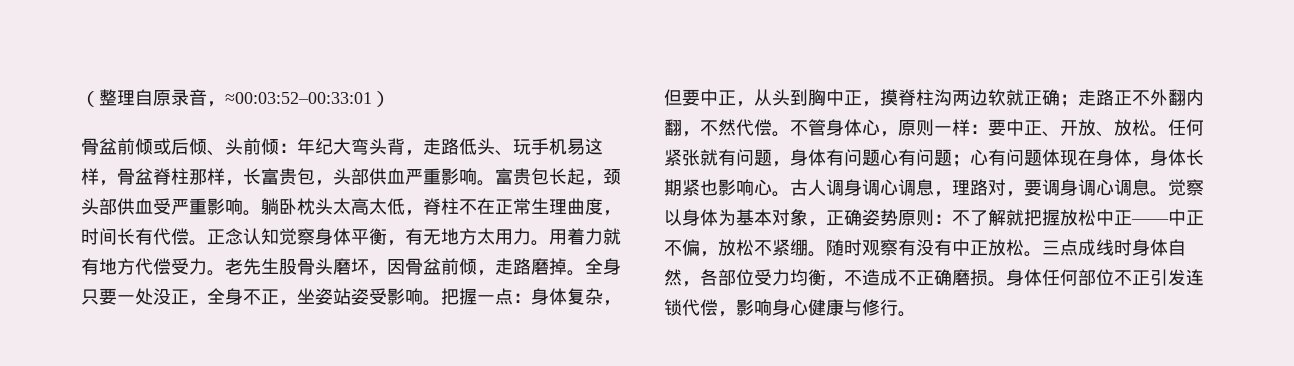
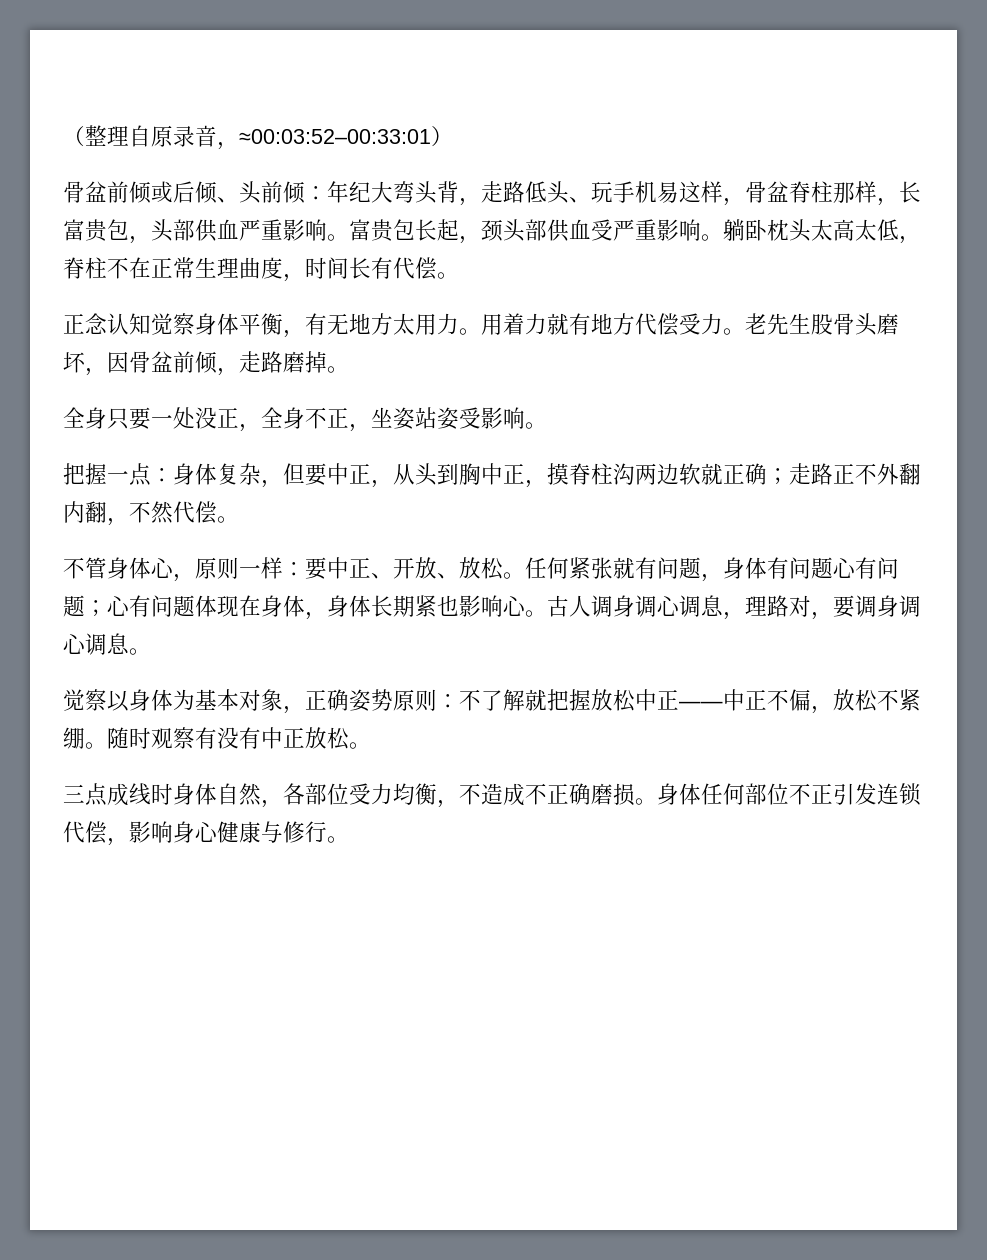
- 躺卧枕头太高太低，脊柱不在正常生理曲度，时间长有代偿。正念认知觉察身体平衡，有无地方太用力。
+ 躺卧枕头太高太低，脊柱不在正常生理曲度，时间长有代偿。
+ 正念认知觉察身体平衡，有无地方太用力。
- 老先生股骨头磨坏，因骨盆前倾，走路磨掉。全身只要一处没正，全身不正，坐姿站姿受影响。把握一点：身体复杂，但要中正，从头到胸中正，摸脊柱沟两边软就正确；走路正不外翻内翻，不然代偿。不管身体心，原则一样：要中正、开放、放松。
+ 老先生股骨头磨坏，因骨盆前倾，走路磨掉。
+ 全身只要一处没正，全身不正，坐姿站姿受影响。
+ 把握一点：身体复杂，但要中正，从头到胸中正，摸脊柱沟两边软就正确；走路正不外翻内翻，不然代偿。
+ 不管身体心，原则一样：要中正、开放、放松。
- 古人调身调心调息，理路对，要调身调心调息。觉察以身体为基本对象，正确姿势原则：不了解就把握放松中正——中正不偏，放松不紧绷。
+ 古人调身调心调息，理路对，要调身调心调息。
+ 觉察以身体为基本对象，正确姿势原则：不了解就把握放松中正——中正不偏，放松不紧绷。
- 随时观察有没有中正放松。三点成线时身体自然，各部位受力均衡，不造成不正确磨损。
+ 随时观察有没有中正放松。
+ 三点成线时身体自然，各部位受力均衡，不造成不正确磨损。

